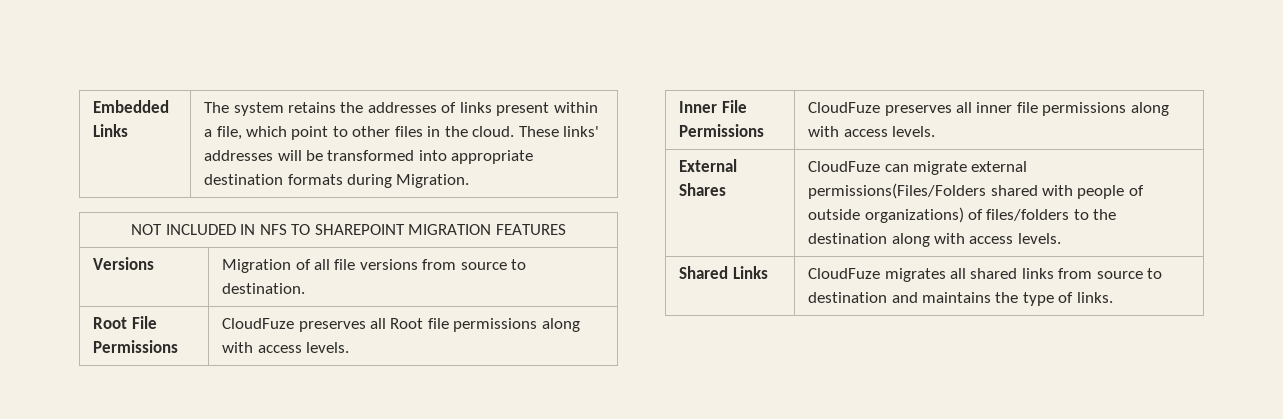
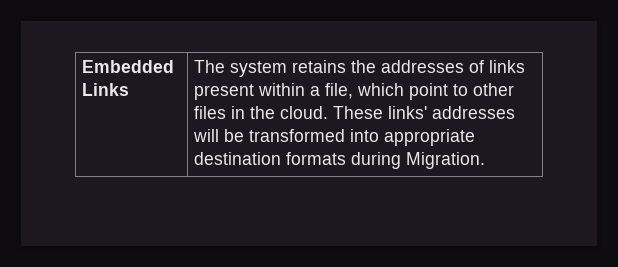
- NOT INCLUDED IN NFS TO SHAREPOINT MIGRATION FEATURES
- Versions | Migration of all file versions from source to destination.
- Root File Permissions | CloudFuze preserves all Root file permissions along with access levels.
- Inner File Permissions | CloudFuze preserves all inner file permissions along with access levels.
- External Shares | CloudFuze can migrate external permissions(Files/Folders shared with people of outside organizations) of files/folders to the destination along with access levels.
- Shared Links | CloudFuze migrates all shared links from source to destination and maintains the type of links.

